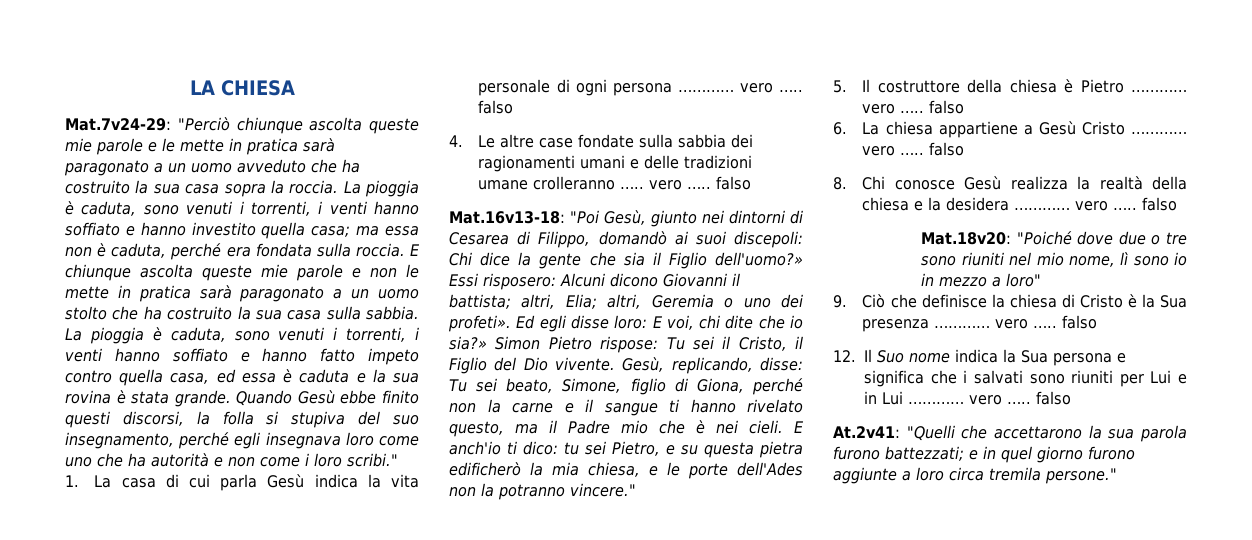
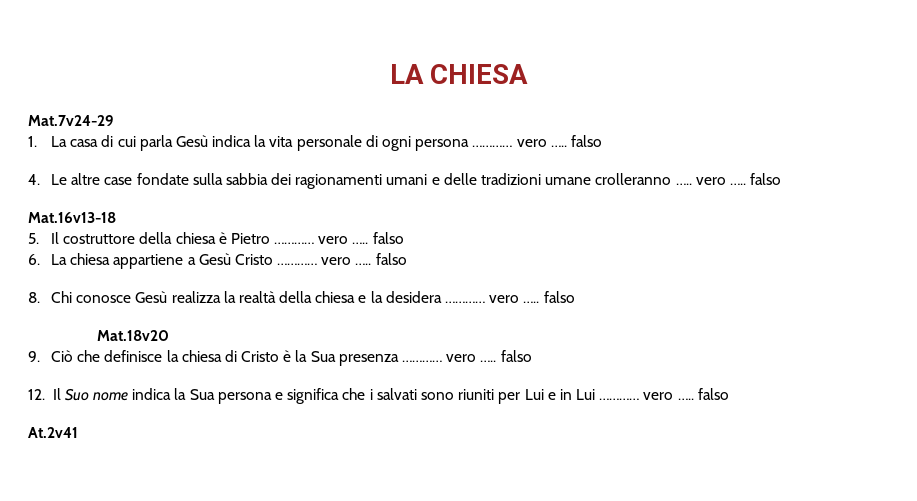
- Mat.7v24-29: "Perciò chiunque ascolta queste mie parole e le mette in pratica sarà paragonato a un uomo avveduto che ha costruito la sua casa sopra la roccia. La pioggia è caduta, sono venuti i torrenti, i venti hanno soffiato e hanno investito quella casa; ma essa non è caduta, perché era fondata sulla roccia. E chiunque ascolta queste mie parole e non le mette in pratica sarà paragonato a un uomo stolto che ha costruito la sua casa sulla sabbia. La pioggia è caduta, sono venuti i torrenti, i venti hanno soffiato e hanno fatto impeto contro quella casa, ed essa è caduta e la sua rovina è stata grande. Quando Gesù ebbe finito questi discorsi, la folla si stupiva del suo insegnamento, perché egli insegnava loro come uno che ha autorità e non come i loro scribi."
+ Mat.7v24-29
- Mat.16v13-18: "Poi Gesù, giunto nei dintorni di Cesarea di Filippo, domandò ai suoi discepoli: Chi dice la gente che sia il Figlio dell'uomo?» Essi risposero: Alcuni dicono Giovanni il battista; altri, Elia; altri, Geremia o uno dei profeti». Ed egli disse loro: E voi, chi dite che io sia?» Simon Pietro rispose: Tu sei il Cristo, il Figlio del Dio vivente. Gesù, replicando, disse: Tu sei beato, Simone, figlio di Giona, perché non la carne e il sangue ti hanno rivelato questo, ma il Padre mio che è nei cieli. E anch'io ti dico: tu sei Pietro, e su questa pietra edificherò la mia chiesa, e le porte dell'Ades non la potranno vincere."
+ Mat.16v13-18
- Mat.18v20: "Poiché dove due o tre sono riuniti nel mio nome, lì sono io in mezzo a loro"
+ Mat.18v20
- At.2v41: "Quelli che accettarono la sua parola furono battezzati; e in quel giorno furono aggiunte a loro circa tremila persone."
+ At.2v41

